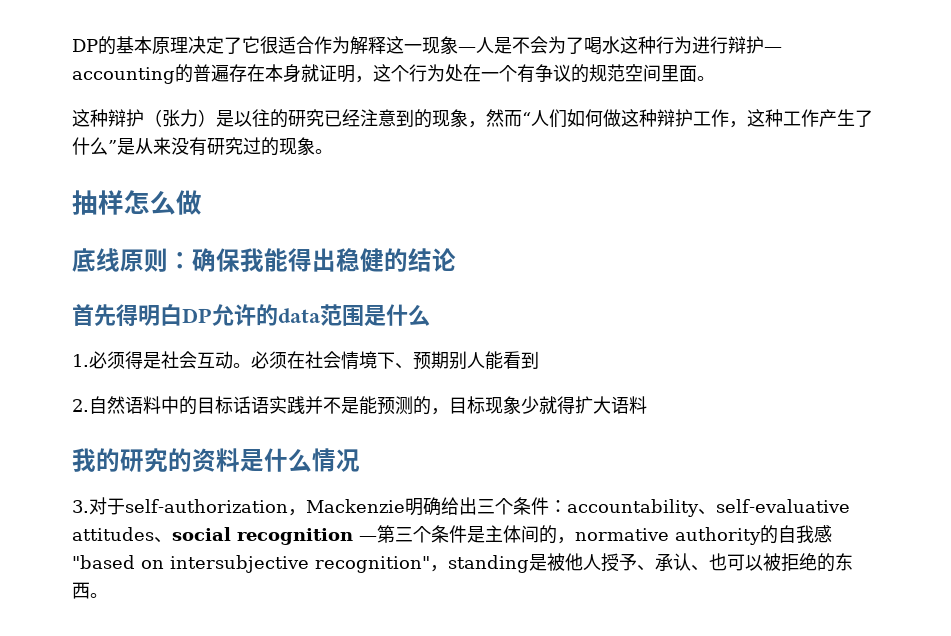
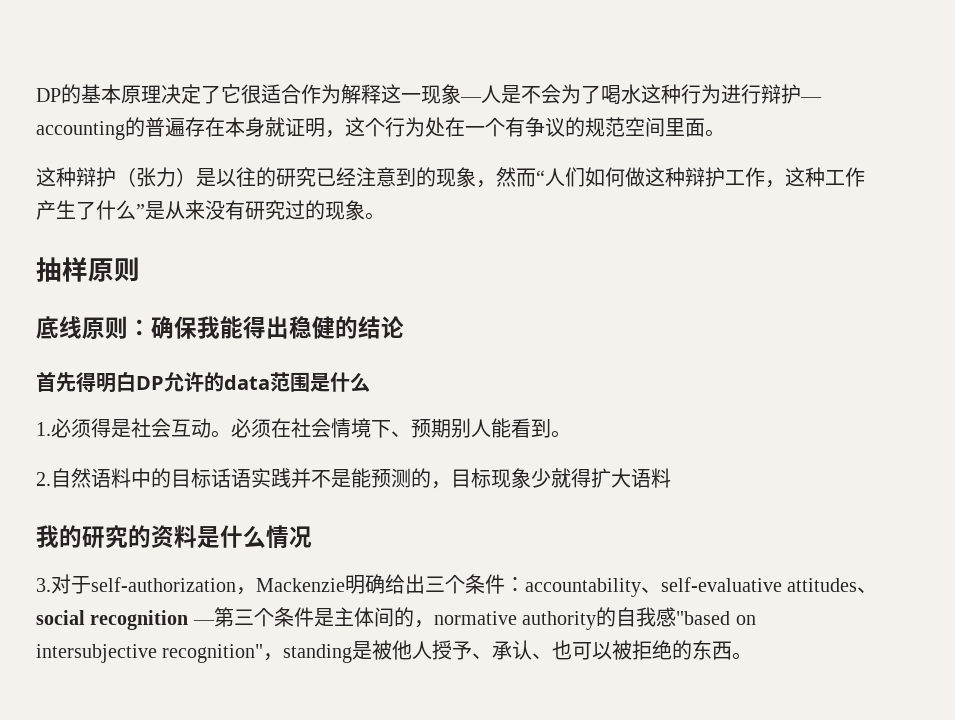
- 抽样怎么做
+ 抽样原则
- 必须在社会情境下、预期别人能看到
+ 必须在社会情境下、预期别人能看到。

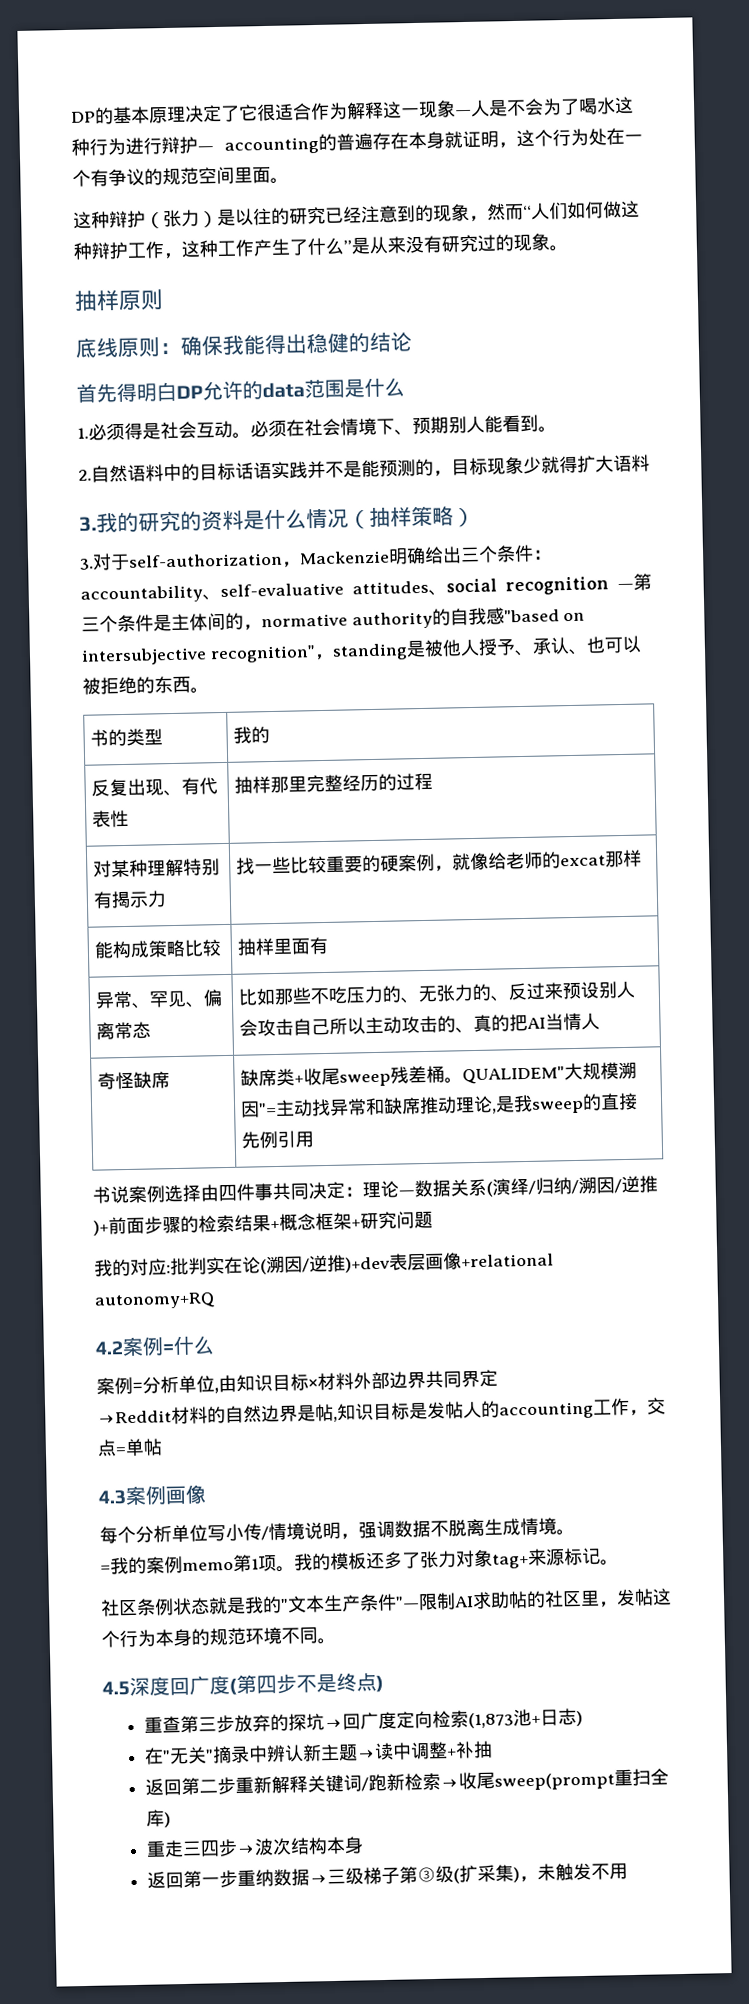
- 我的研究的资料是什么情况
+ 3.我的研究的资料是什么情况（抽样策略）
+ 书的类型 | 我的
+ 反复出现、有代表性 | 抽样那里完整经历的过程
+ 对某种理解特别有揭示力 | 找一些比较重要的硬案例，就像给老师的excat那样
+ 能构成策略比较 | 抽样里面有
+ 异常、罕见、偏离常态 | 比如那些不吃压力的、无张力的、反过来预设别人会攻击自己所以主动攻击的、真的把AI当情人
+ 奇怪缺席 | 缺席类+收尾sweep残差桶。QUALIDEM"大规模溯因"=主动找异常和缺席推动理论,是我sweep的直接先例引用
+ 书说案例选择由四件事共同决定：理论—数据关系(演绎/归纳/溯因/逆推)+前面步骤的检索结果+概念框架+研究问题
+ 我的对应:批判实在论(溯因/逆推)+dev表层画像+relational autonomy+RQ
+ 4.2案例=什么
+ 案例=分析单位,由知识目标×材料外部边界共同界定
+ →Reddit材料的自然边界是帖,知识目标是发帖人的accounting工作，交点=单帖
+ 4.3案例画像
+ 每个分析单位写小传/情境说明，强调数据不脱离生成情境。
+ =我的案例memo第1项。我的模板还多了张力对象tag+来源标记。
+ 社区条例状态就是我的"文本生产条件"—限制AI求助帖的社区里，发帖这个行为本身的规范环境不同。
+ 4.5深度回广度(第四步不是终点)
+ 重查第三步放弃的探坑→回广度定向检索(1,873池+日志)
+ 在"无关"摘录中辨认新主题→读中调整+补抽
+ 返回第二步重新解释关键词/跑新检索→收尾sweep(prompt重扫全库)
+ 重走三四步→波次结构本身
+ 返回第一步重纳数据→三级梯子第③级(扩采集)，未触发不用

